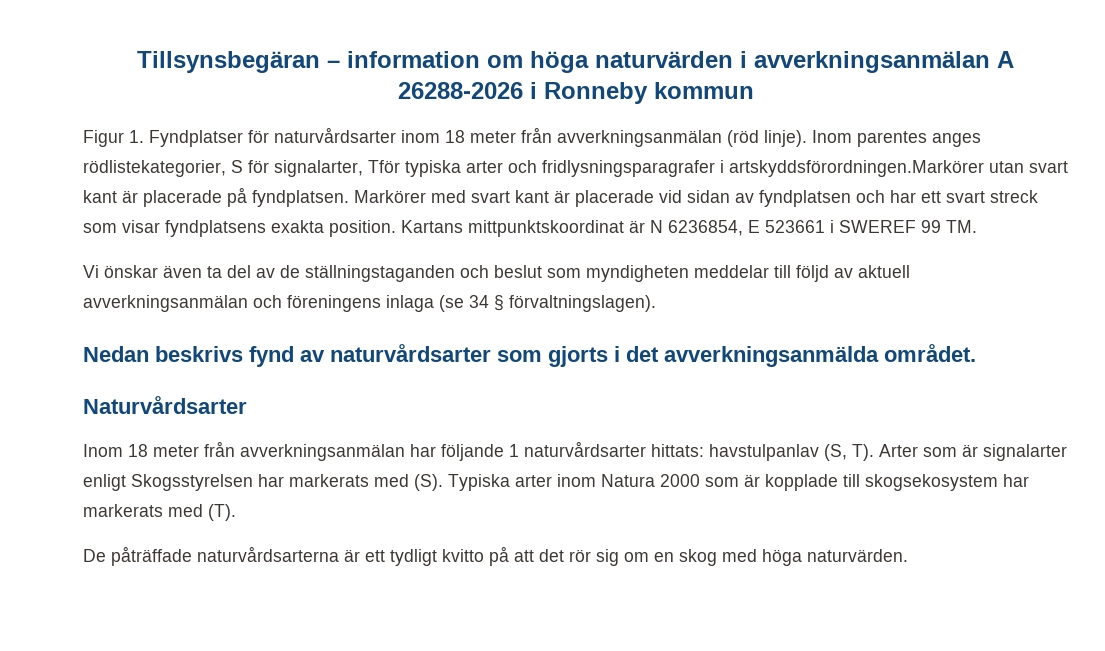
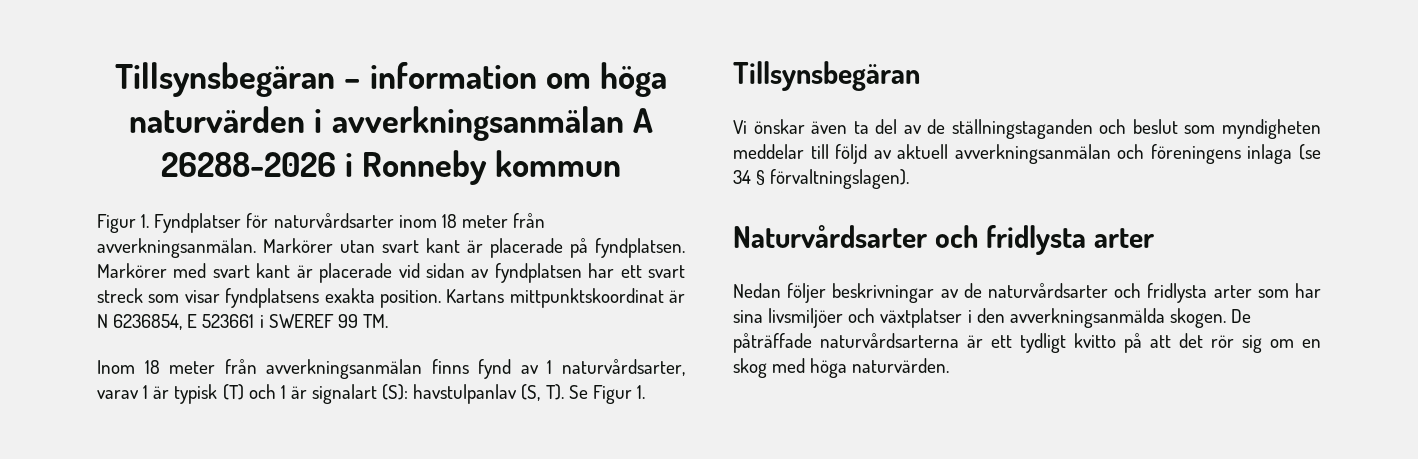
- Figur 1. Fyndplatser för naturvårdsarter inom 18 meter från avverkningsanmälan (röd linje). Inom parentes anges rödlistekategorier, S för signalarter, Tför typiska arter och fridlysningsparagrafer i artskyddsförordningen.Markörer utan svart kant är placerade på fyndplatsen.
+ Figur 1. Fyndplatser för naturvårdsarter inom 18 meter från avverkningsanmälan. Markörer utan svart kant är placerade på fyndplatsen.
- Markörer med svart kant är placerade vid sidan av fyndplatsen och har ett svart streck som visar fyndplatsens exakta position.
+ Markörer med svart kant är placerade vid sidan av fyndplatsen har ett svart streck som visar fyndplatsens exakta position.
+ Inom 18 meter från avverkningsanmälan finns fynd av 1 naturvårdsarter, varav 1 är typisk (T) och 1 är signalart (S): havstulpanlav (S, T). Se Figur 1.
+ Tillsynsbegäran
- Nedan beskrivs fynd av naturvårdsarter som gjorts i det avverkningsanmälda området.
- Naturvårdsarter
- Inom 18 meter från avverkningsanmälan har följande 1 naturvårdsarter hittats: havstulpanlav (S, T). Arter som är signalarter enligt Skogsstyrelsen har markerats med (S). Typiska arter inom Natura 2000 som är kopplade till skogsekosystem har markerats med (T).
- De påträffade naturvårdsarterna är ett tydligt kvitto på att det rör sig om en skog med höga naturvärden.
+ Naturvårdsarter och fridlysta arter
+ Nedan följer beskrivningar av de naturvårdsarter och fridlysta arter som har sina livsmiljöer och växtplatser i den avverkningsanmälda skogen. De påträffade naturvårdsarterna är ett tydligt kvitto på att det rör sig om en skog med höga naturvärden.

